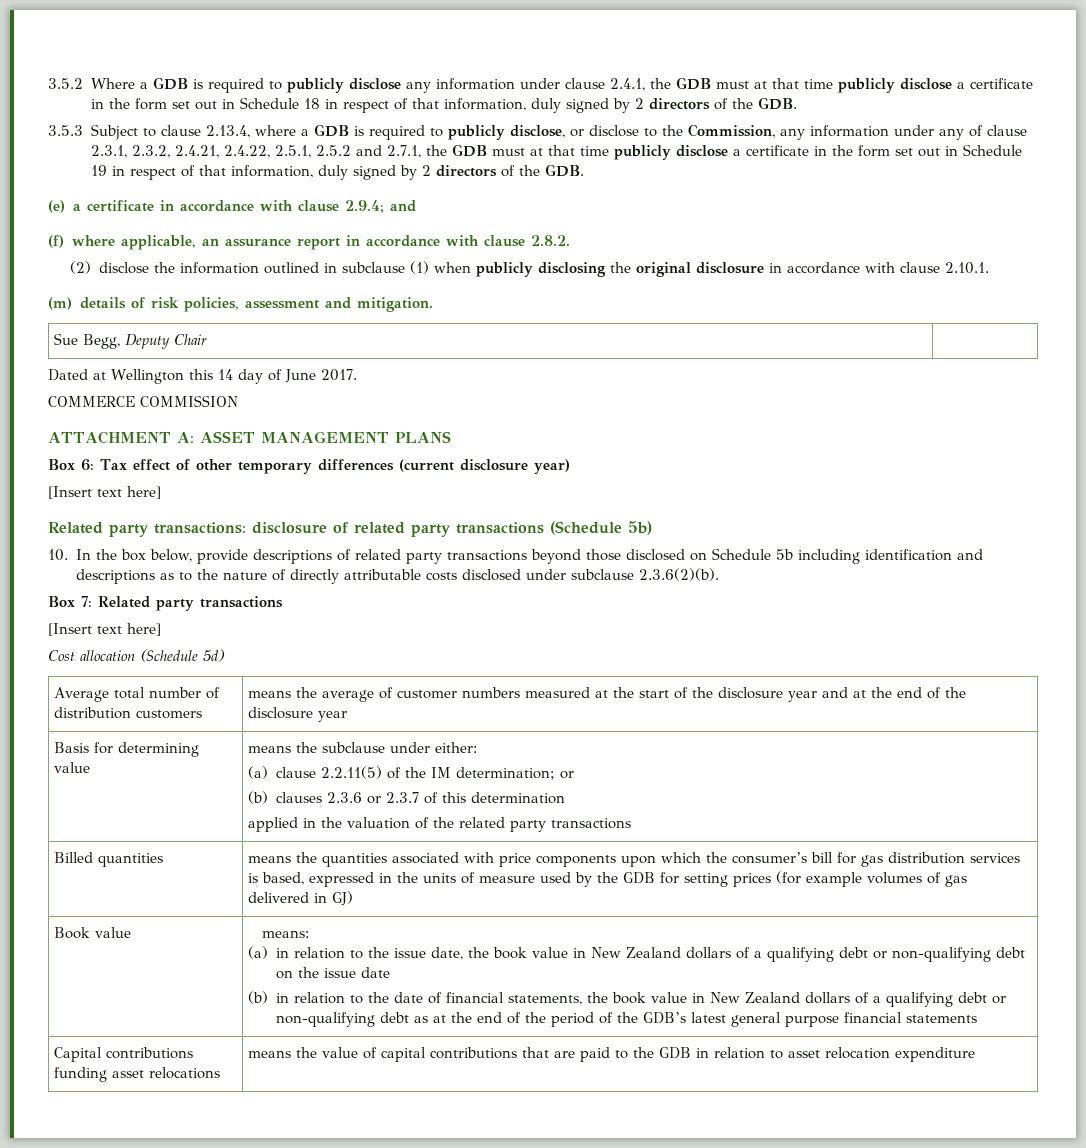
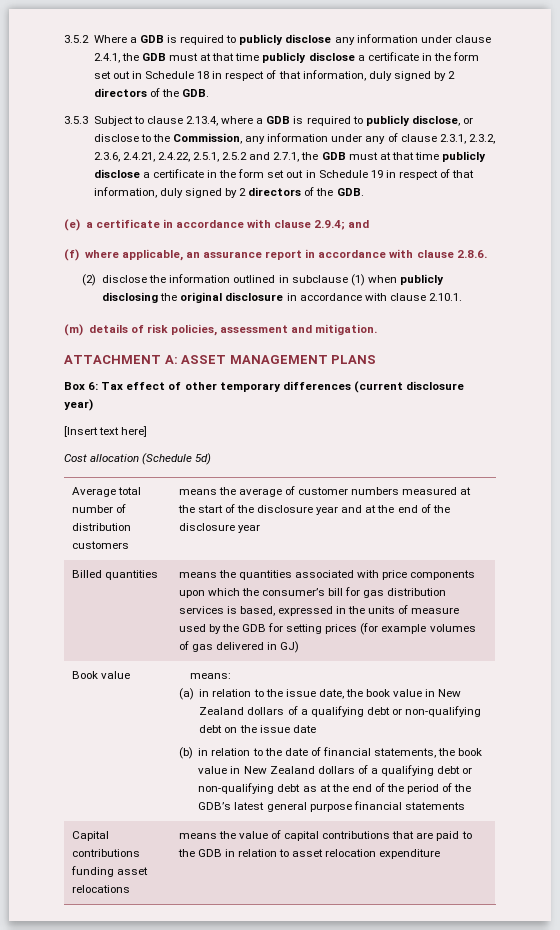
- 3.5.3 Subject to clause 2.13.4, where a GDB is required to publicly disclose, or disclose to the Commission, any information under any of clause 2.3.1, 2.3.2, 2.4.21, 2.4.22, 2.5.1, 2.5.2 and 2.7.1, the GDB must at that time publicly disclose a certificate in the form set out in Schedule 19 in respect of that information, duly signed by 2 directors of the GDB.
+ 3.5.3 Subject to clause 2.13.4, where a GDB is required to publicly disclose, or disclose to the Commission, any information under any of clause 2.3.1, 2.3.2, 2.3.6, 2.4.21, 2.4.22, 2.5.1, 2.5.2 and 2.7.1, the GDB must at that time publicly disclose a certificate in the form set out in Schedule 19 in respect of that information, duly signed by 2 directors of the GDB.
- (f) where applicable, an assurance report in accordance with clause 2.8.2.
+ (f) where applicable, an assurance report in accordance with clause 2.8.6.
- Sue Begg, Deputy Chair |
- Dated at Wellington this 14 day of June 2017.
- COMMERCE COMMISSION
- Related party transactions: disclosure of related party transactions (Schedule 5b)
- 10. In the box below, provide descriptions of related party transactions beyond those disclosed on Schedule 5b including identification and descriptions as to the nature of directly attributable costs disclosed under subclause 2.3.6(2)(b).
- Box 7: Related party transactions
- [Insert text here]
- Basis for determining value | means the subclause under either:
- (a) clause 2.2.11(5) of the IM determination; or
- (b) clauses 2.3.6 or 2.3.7 of this determination
- applied in the valuation of the related party transactions

